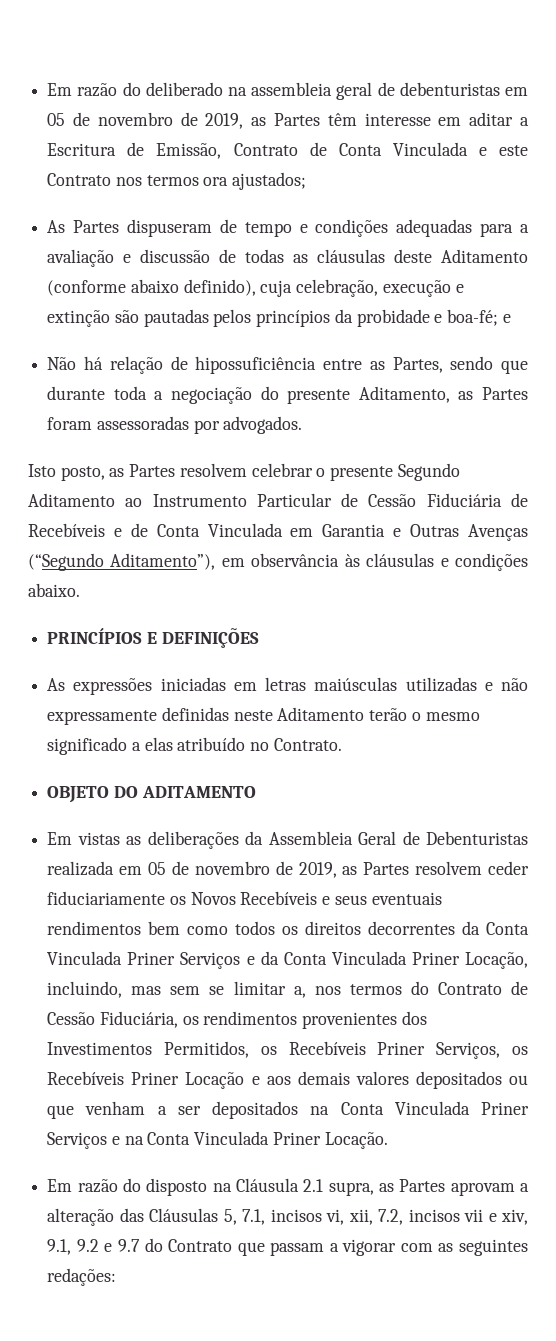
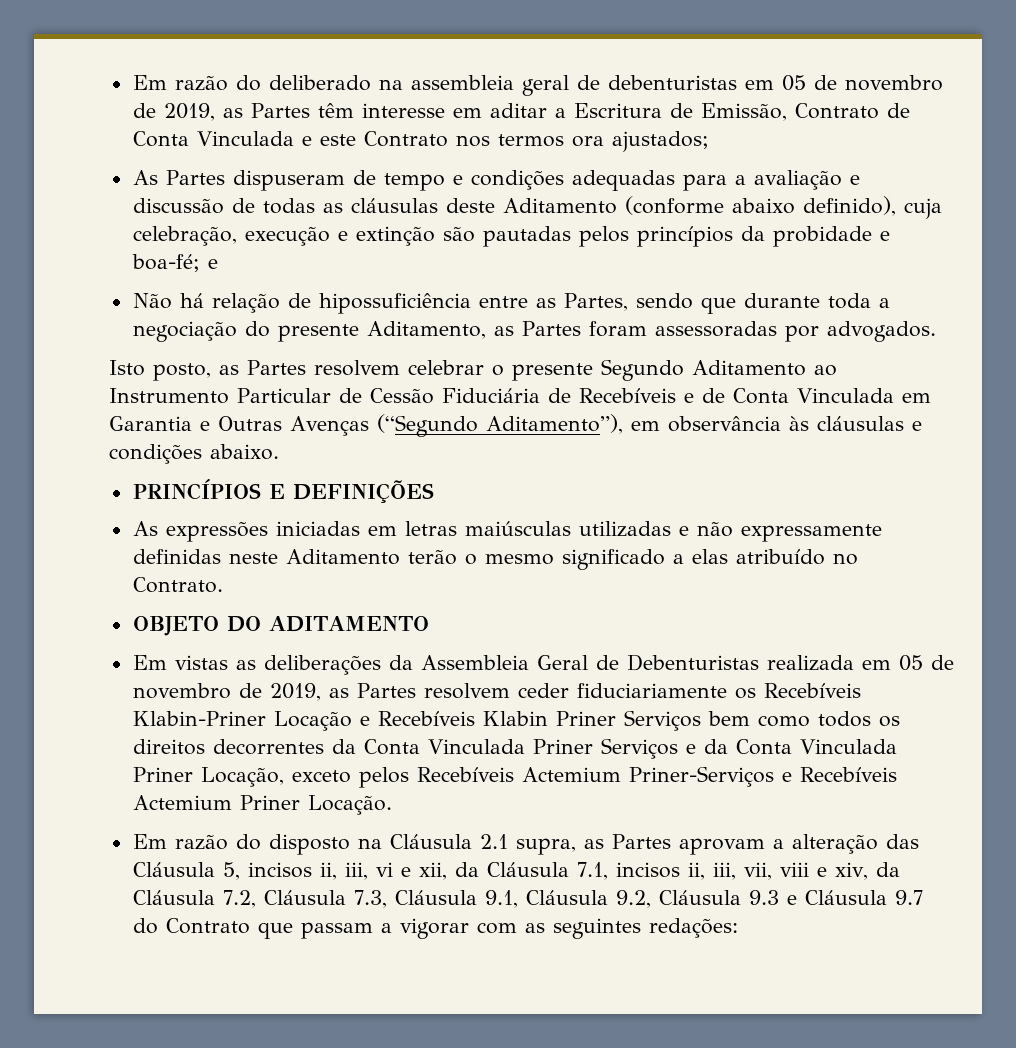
- Em vistas as deliberações da Assembleia Geral de Debenturistas realizada em 05 de novembro de 2019, as Partes resolvem ceder fiduciariamente os Novos Recebíveis e seus eventuais rendimentos bem como todos os direitos decorrentes da Conta Vinculada Priner Serviços e da Conta Vinculada Priner Locação, incluindo, mas sem se limitar a, nos termos do Contrato de Cessão Fiduciária, os rendimentos provenientes dos Investimentos Permitidos, os Recebíveis Priner Serviços, os Recebíveis Priner Locação e aos demais valores depositados ou que venham a ser depositados na Conta Vinculada Priner Serviços e na Conta Vinculada Priner Locação.
+ Em vistas as deliberações da Assembleia Geral de Debenturistas realizada em 05 de novembro de 2019, as Partes resolvem ceder fiduciariamente os Recebíveis Klabin-Priner Locação e Recebíveis Klabin Priner Serviços bem como todos os direitos decorrentes da Conta Vinculada Priner Serviços e da Conta Vinculada Priner Locação, exceto pelos Recebíveis Actemium Priner-Serviços e Recebíveis Actemium Priner Locação.
- Em razão do disposto na Cláusula 2.1 supra, as Partes aprovam a alteração das Cláusulas 5, 7.1, incisos vi, xii, 7.2, incisos vii e xiv, 9.1, 9.2 e 9.7 do Contrato que passam a vigorar com as seguintes redações:
+ Em razão do disposto na Cláusula 2.1 supra, as Partes aprovam a alteração das Cláusula 5, incisos ii, iii, vi e xii, da Cláusula 7.1, incisos ii, iii, vii, viii e xiv, da Cláusula 7.2, Cláusula 7.3, Cláusula 9.1, Cláusula 9.2, Cláusula 9.3 e Cláusula 9.7 do Contrato que passam a vigorar com as seguintes redações:

